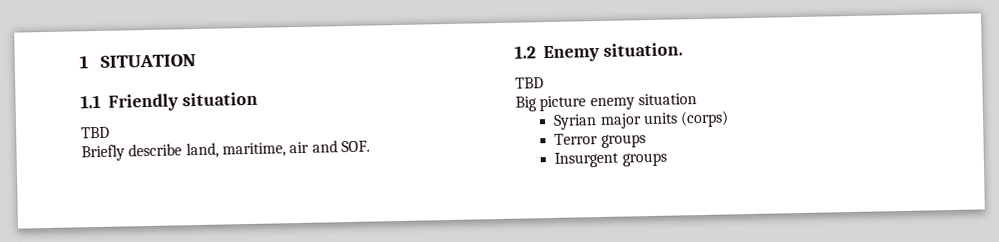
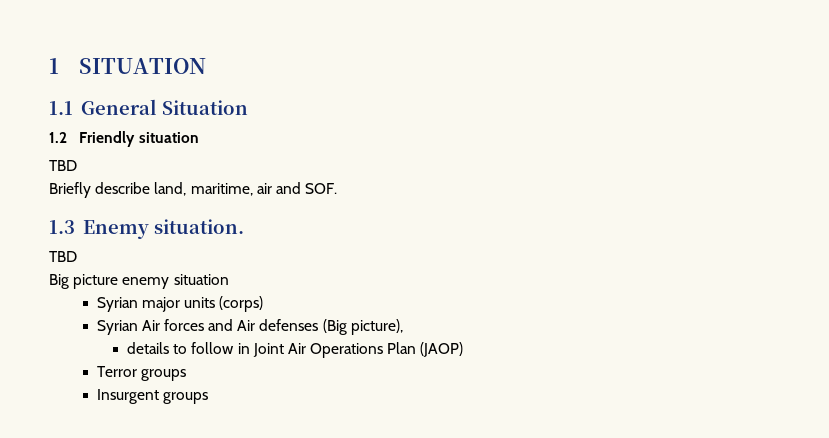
- 1.1 Friendly situation
+ 1.1 General Situation
+ 1.2 Friendly situation
- 1.2 Enemy situation.
+ 1.3 Enemy situation.
+ Syrian Air forces and Air defenses (Big picture),
+ details to follow in Joint Air Operations Plan (JAOP)

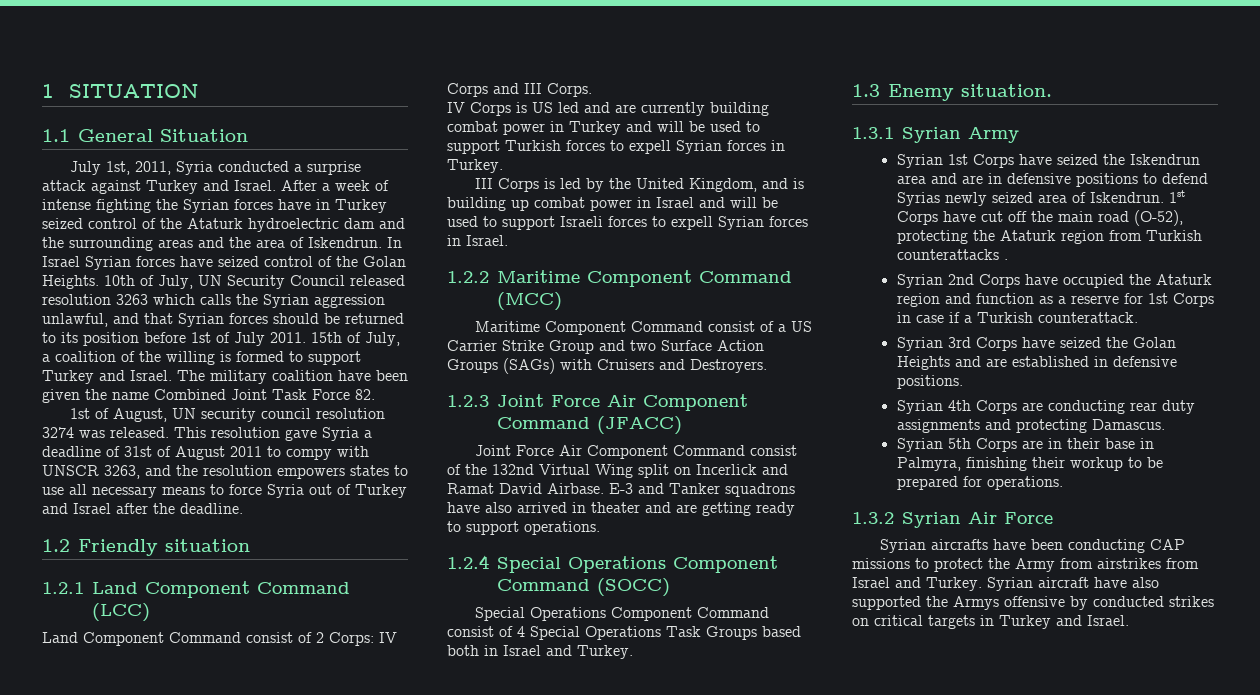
+ July 1st, 2011, Syria conducted a surprise attack against Turkey and Israel. After a week of intense fighting the Syrian forces have in Turkey seized control of the Ataturk hydroelectric dam and the surrounding areas and the area of Iskendrun. In Israel Syrian forces have seized control of the Golan Heights. 10th of July, UN Security Council released resolution 3263 which calls the Syrian aggression unlawful, and that Syrian forces should be returned to its position before 1st of July 2011. 15th of July, a coalition of the willing is formed to support Turkey and Israel. The military coalition have been given the name Combined Joint Task Force 82.
+ 1st of August, UN security council resolution 3274 was released. This resolution gave Syria a deadline of 31st of August 2011 to compy with UNSCR 3263, and the resolution empowers states to use all necessary means to force Syria out of Turkey and Israel after the deadline.
  1.2 Friendly situation
- TBD
- Briefly describe land, maritime, air and SOF.
+ 1.2.1 Land Component Command (LCC)
+ Land Component Command consist of 2 Corps: IV Corps and III Corps.
+ IV Corps is US led and are currently building combat power in Turkey and will be used to support Turkish forces to expell Syrian forces in Turkey.
+ III Corps is led by the United Kingdom, and is building up combat power in Israel and will be used to support Israeli forces to expell Syrian forces in Israel.
+ 1.2.2 Maritime Component Command (MCC)
+ Maritime Component Command consist of a US Carrier Strike Group and two Surface Action Groups (SAGs) with Cruisers and Destroyers.
+ 1.2.3 Joint Force Air Component Command (JFACC)
+ Joint Force Air Component Command consist of the 132nd Virtual Wing split on Incerlick and Ramat David Airbase. E-3 and Tanker squadrons have also arrived in theater and are getting ready to support operations.
+ 1.2.4 Special Operations Component Command (SOCC)
+ Special Operations Component Command consist of 4 Special Operations Task Groups based both in Israel and Turkey.
  1.3 Enemy situation.
- TBD
- Big picture enemy situation
- Syrian major units (corps)
- Syrian Air forces and Air defenses (Big picture),
- details to follow in Joint Air Operations Plan (JAOP)
- Terror groups
- Insurgent groups
+ 1.3.1 Syrian Army
+ Syrian 1st Corps have seized the Iskendrun area and are in defensive positions to defend Syrias newly seized area of Iskendrun. 1st Corps have cut off the main road (O-52), protecting the Ataturk region from Turkish counterattacks .
+ Syrian 2nd Corps have occupied the Ataturk region and function as a reserve for 1st Corps in case if a Turkish counterattack.
+ Syrian 3rd Corps have seized the Golan Heights and are established in defensive positions.
+ Syrian 4th Corps are conducting rear duty assignments and protecting Damascus.
+ Syrian 5th Corps are in their base in Palmyra, finishing their workup to be prepared for operations.
+ 1.3.2 Syrian Air Force
+ Syrian aircrafts have been conducting CAP missions to protect the Army from airstrikes from Israel and Turkey. Syrian aircraft have also supported the Armys offensive by conducted strikes on critical targets in Turkey and Israel.

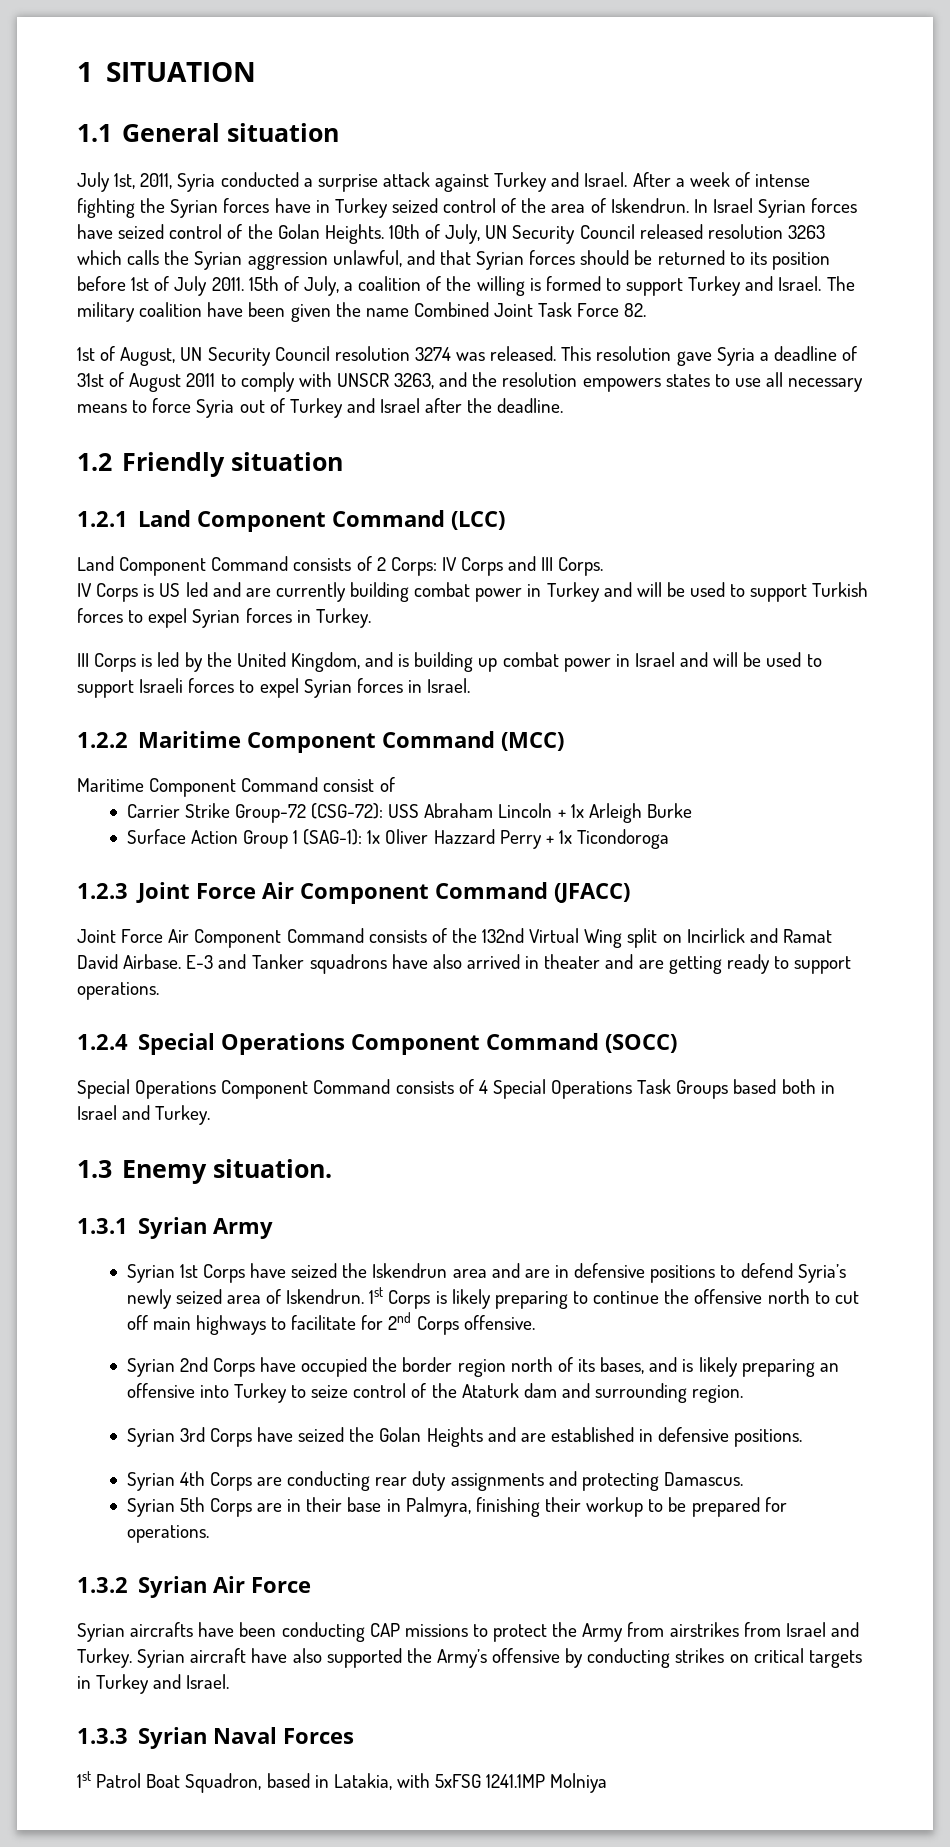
- 1.1 General Situation
+ 1.1 General situation
- After a week of intense fighting the Syrian forces have in Turkey seized control of the Ataturk hydroelectric dam and the surrounding areas and the area of Iskendrun.
+ After a week of intense fighting the Syrian forces have in Turkey seized control of the area of Iskendrun.
- 1st of August, UN security council resolution 3274 was released.
+ 1st of August, UN Security Council resolution 3274 was released.
- This resolution gave Syria a deadline of 31st of August 2011 to compy with UNSCR 3263, and the resolution empowers states to use all necessary means to force Syria out of Turkey and Israel after the deadline.
+ This resolution gave Syria a deadline of 31st of August 2011 to comply with UNSCR 3263, and the resolution empowers states to use all necessary means to force Syria out of Turkey and Israel after the deadline.
- Land Component Command consist of 2 Corps: IV Corps and III Corps.
+ Land Component Command consists of 2 Corps: IV Corps and III Corps.
- IV Corps is US led and are currently building combat power in Turkey and will be used to support Turkish forces to expell Syrian forces in Turkey.
+ IV Corps is US led and are currently building combat power in Turkey and will be used to support Turkish forces to expel Syrian forces in Turkey.
- III Corps is led by the United Kingdom, and is building up combat power in Israel and will be used to support Israeli forces to expell Syrian forces in Israel.
+ III Corps is led by the United Kingdom, and is building up combat power in Israel and will be used to support Israeli forces to expel Syrian forces in Israel.
- Maritime Component Command consist of a US Carrier Strike Group and two Surface Action Groups (SAGs) with Cruisers and Destroyers.
+ Maritime Component Command consist of
+ Carrier Strike Group-72 (CSG-72): USS Abraham Lincoln + 1x Arleigh Burke
+ Surface Action Group 1 (SAG-1): 1x Oliver Hazzard Perry + 1x Ticondoroga
- Joint Force Air Component Command consist of the 132nd Virtual Wing split on Incerlick and Ramat David Airbase.
+ Joint Force Air Component Command consists of the 132nd Virtual Wing split on Incirlick and Ramat David Airbase.
- Special Operations Component Command consist of 4 Special Operations Task Groups based both in Israel and Turkey.
+ Special Operations Component Command consists of 4 Special Operations Task Groups based both in Israel and Turkey.
- Syrian 1st Corps have seized the Iskendrun area and are in defensive positions to defend Syrias newly seized area of Iskendrun.
+ Syrian 1st Corps have seized the Iskendrun area and are in defensive positions to defend Syria’s newly seized area of Iskendrun.
- 1st Corps have cut off the main road (O-52), protecting the Ataturk region from Turkish counterattacks .
+ 1st Corps is likely preparing to continue the offensive north to cut off main highways to facilitate for 2nd Corps offensive.
- Syrian 2nd Corps have occupied the Ataturk region and function as a reserve for 1st Corps in case if a Turkish counterattack.
+ Syrian 2nd Corps have occupied the border region north of its bases, and is likely preparing an offensive into Turkey to seize control of the Ataturk dam and surrounding region.
- Syrian aircraft have also supported the Armys offensive by conducted strikes on critical targets in Turkey and Israel.
+ Syrian aircraft have also supported the Army’s offensive by conducting strikes on critical targets in Turkey and Israel.
+ 1.3.3 Syrian Naval Forces
+ 1st Patrol Boat Squadron, based in Latakia, with 5xFSG 1241.1MP Molniya

